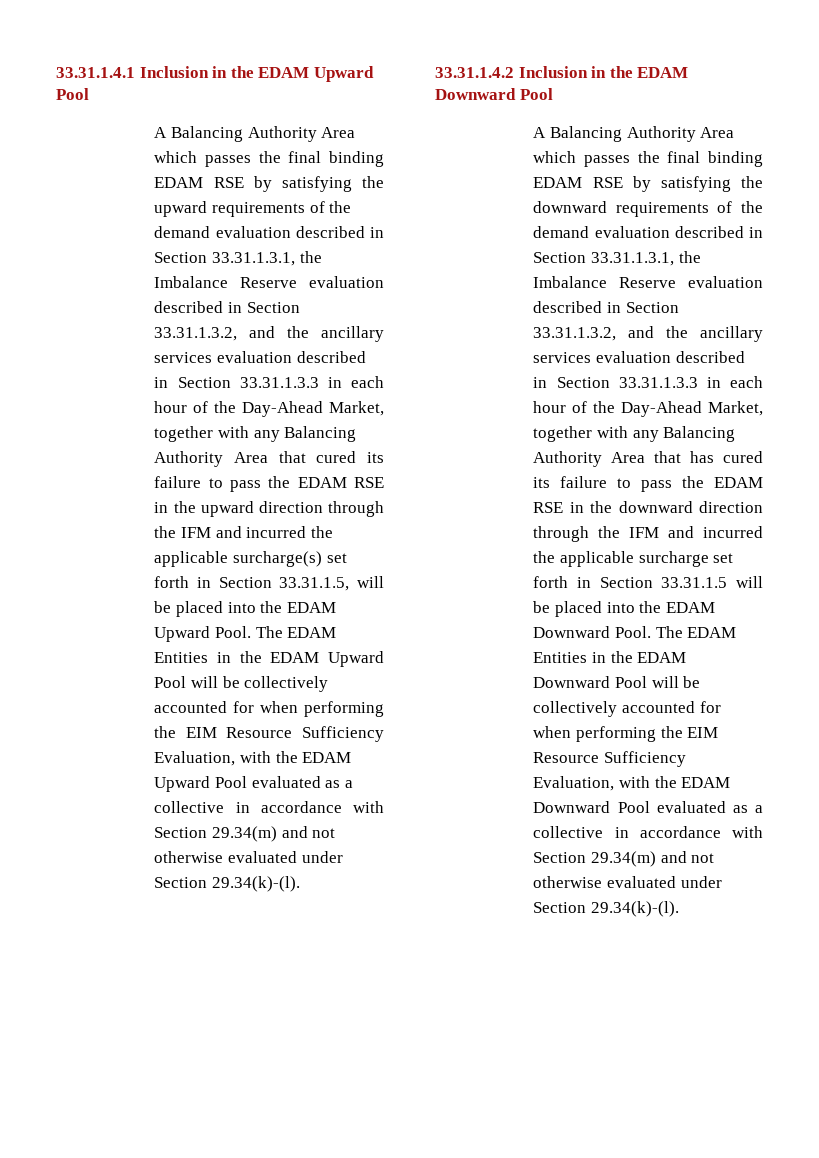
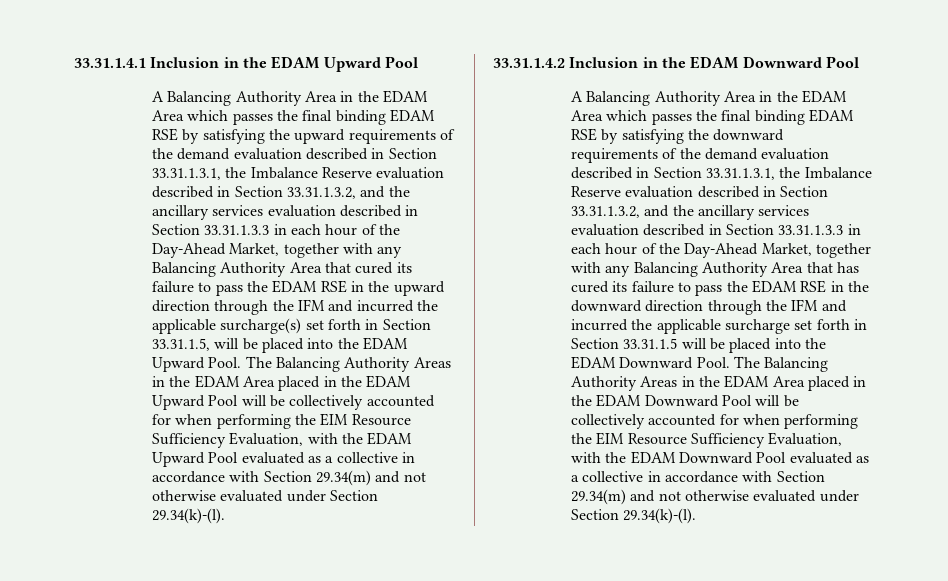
- A Balancing Authority Area which passes the final binding EDAM RSE by satisfying the upward requirements of the demand evaluation described in Section 33.31.1.3.1, the Imbalance Reserve evaluation described in Section 33.31.1.3.2, and the ancillary services evaluation described in Section 33.31.1.3.3 in each hour of the Day-Ahead Market, together with any Balancing Authority Area that cured its failure to pass the EDAM RSE in the upward direction through the IFM and incurred the applicable surcharge(s) set forth in Section 33.31.1.5, will be placed into the EDAM Upward Pool.
+ A Balancing Authority Area in the EDAM Area which passes the final binding EDAM RSE by satisfying the upward requirements of the demand evaluation described in Section 33.31.1.3.1, the Imbalance Reserve evaluation described in Section 33.31.1.3.2, and the ancillary services evaluation described in Section 33.31.1.3.3 in each hour of the Day-Ahead Market, together with any Balancing Authority Area that cured its failure to pass the EDAM RSE in the upward direction through the IFM and incurred the applicable surcharge(s) set forth in Section 33.31.1.5, will be placed into the EDAM Upward Pool.
- The EDAM Entities in the EDAM Upward Pool will be collectively accounted for when performing the EIM Resource Sufficiency Evaluation, with the EDAM Upward Pool evaluated as a collective in accordance with Section 29.34(m) and not otherwise evaluated under Section 29.34(k)-(l).
+ The Balancing Authority Areas in the EDAM Area placed in the EDAM Upward Pool will be collectively accounted for when performing the EIM Resource Sufficiency Evaluation, with the EDAM Upward Pool evaluated as a collective in accordance with Section 29.34(m) and not otherwise evaluated under Section 29.34(k)-(l).
- A Balancing Authority Area which passes the final binding EDAM RSE by satisfying the downward requirements of the demand evaluation described in Section 33.31.1.3.1, the Imbalance Reserve evaluation described in Section 33.31.1.3.2, and the ancillary services evaluation described in Section 33.31.1.3.3 in each hour of the Day-Ahead Market, together with any Balancing Authority Area that has cured its failure to pass the EDAM RSE in the downward direction through the IFM and incurred the applicable surcharge set forth in Section 33.31.1.5 will be placed into the EDAM Downward Pool.
+ A Balancing Authority Area in the EDAM Area which passes the final binding EDAM RSE by satisfying the downward requirements of the demand evaluation described in Section 33.31.1.3.1, the Imbalance Reserve evaluation described in Section 33.31.1.3.2, and the ancillary services evaluation described in Section 33.31.1.3.3 in each hour of the Day-Ahead Market, together with any Balancing Authority Area that has cured its failure to pass the EDAM RSE in the downward direction through the IFM and incurred the applicable surcharge set forth in Section 33.31.1.5 will be placed into the EDAM Downward Pool.
- The EDAM Entities in the EDAM Downward Pool will be collectively accounted for when performing the EIM Resource Sufficiency Evaluation, with the EDAM Downward Pool evaluated as a collective in accordance with Section 29.34(m) and not otherwise evaluated under Section 29.34(k)-(l).
+ The Balancing Authority Areas in the EDAM Area placed in the EDAM Downward Pool will be collectively accounted for when performing the EIM Resource Sufficiency Evaluation, with the EDAM Downward Pool evaluated as a collective in accordance with Section 29.34(m) and not otherwise evaluated under Section 29.34(k)-(l).

